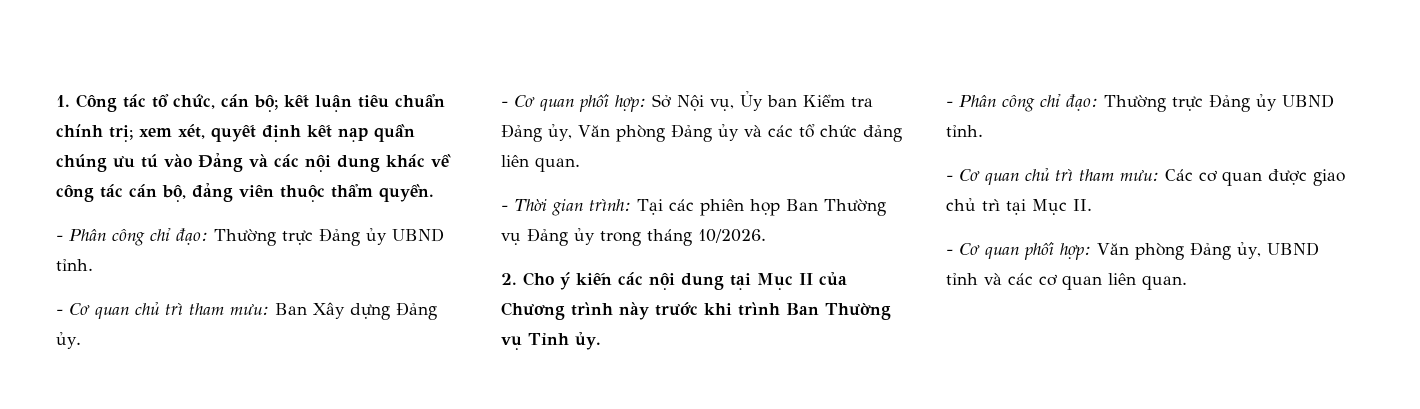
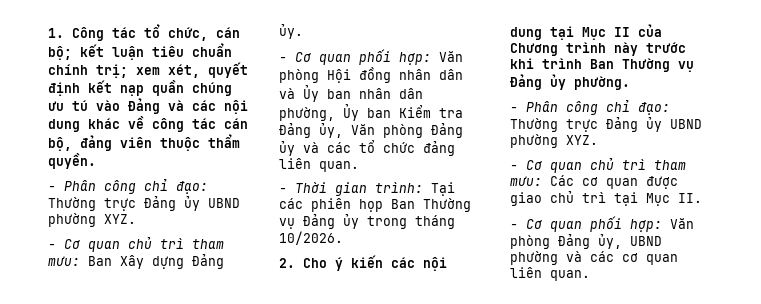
  1. Công tác tổ chức, cán bộ; kết luận tiêu chuẩn chính trị; xem xét, quyết định kết nạp quần chúng ưu tú vào Đảng và các nội dung khác về công tác cán bộ, đảng viên thuộc thẩm quyền.
- - Phân công chỉ đạo: Thường trực Đảng ủy UBND tỉnh.
+ - Phân công chỉ đạo: Thường trực Đảng ủy UBND phường XYZ.
- - Cơ quan phối hợp: Sở Nội vụ, Ủy ban Kiểm tra Đảng ủy, Văn phòng Đảng ủy và các tổ chức đảng liên quan.
+ - Cơ quan phối hợp: Văn phòng Hội đồng nhân dân và Ủy ban nhân dân phường, Ủy ban Kiểm tra Đảng ủy, Văn phòng Đảng ủy và các tổ chức đảng liên quan.
- 2. Cho ý kiến các nội dung tại Mục II của Chương trình này trước khi trình Ban Thường vụ Tỉnh ủy.
- - Phân công chỉ đạo: Thường trực Đảng ủy UBND tỉnh.
+ 2. Cho ý kiến các nội dung tại Mục II của Chương trình này trước khi trình Ban Thường vụ Đảng ủy phường.
+ - Phân công chỉ đạo: Thường trực Đảng ủy UBND phường XYZ.
- - Cơ quan phối hợp: Văn phòng Đảng ủy, UBND tỉnh và các cơ quan liên quan.
+ - Cơ quan phối hợp: Văn phòng Đảng ủy, UBND phường và các cơ quan liên quan.

